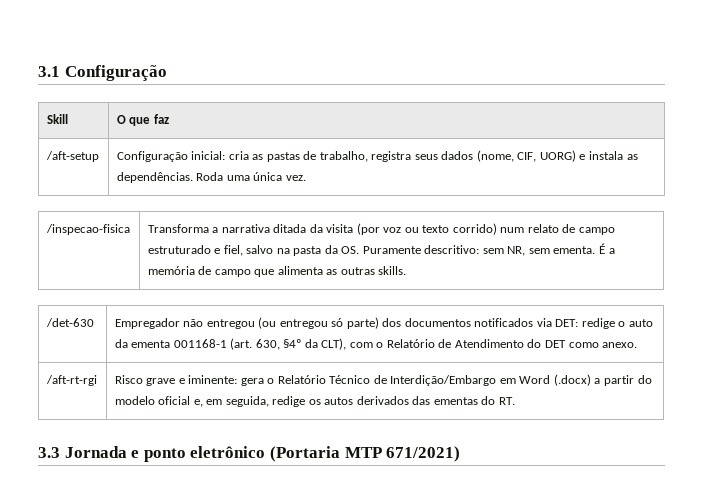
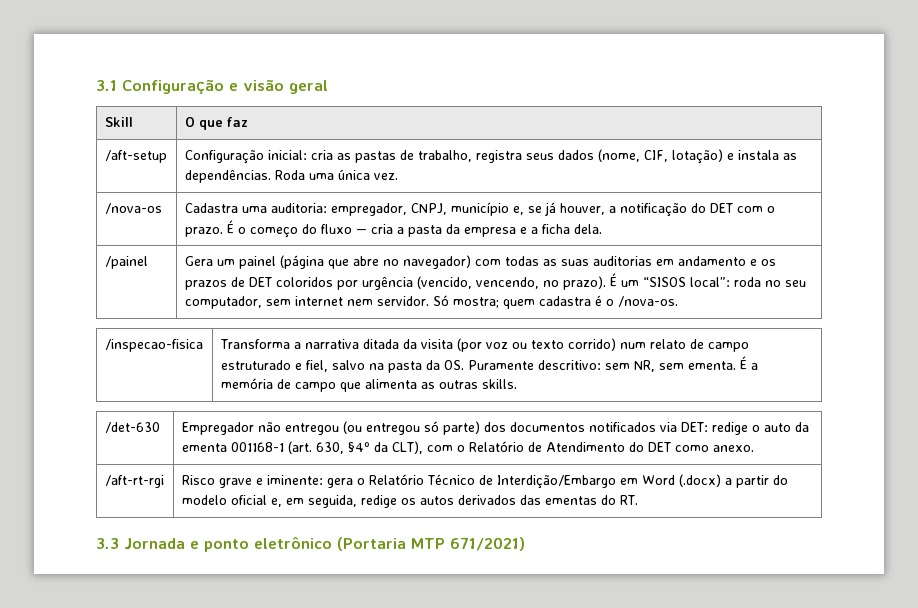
- 3.1 Configuração
+ 3.1 Configuração e visão geral
- /aft-setup | Configuração inicial: cria as pastas de trabalho, registra seus dados (nome, CIF, UORG) e instala as dependências. Roda uma única vez.
+ /aft-setup | Configuração inicial: cria as pastas de trabalho, registra seus dados (nome, CIF, lotação) e instala as dependências. Roda uma única vez.
+ /nova-os | Cadastra uma auditoria: empregador, CNPJ, município e, se já houver, a notificação do DET com o prazo. É o começo do fluxo — cria a pasta da empresa e a ficha dela.
+ /painel | Gera um painel (página que abre no navegador) com todas as suas auditorias em andamento e os prazos de DET coloridos por urgência (vencido, vencendo, no prazo). É um “SISOS local”: roda no seu computador, sem internet nem servidor. Só mostra; quem cadastra é o /nova-os.

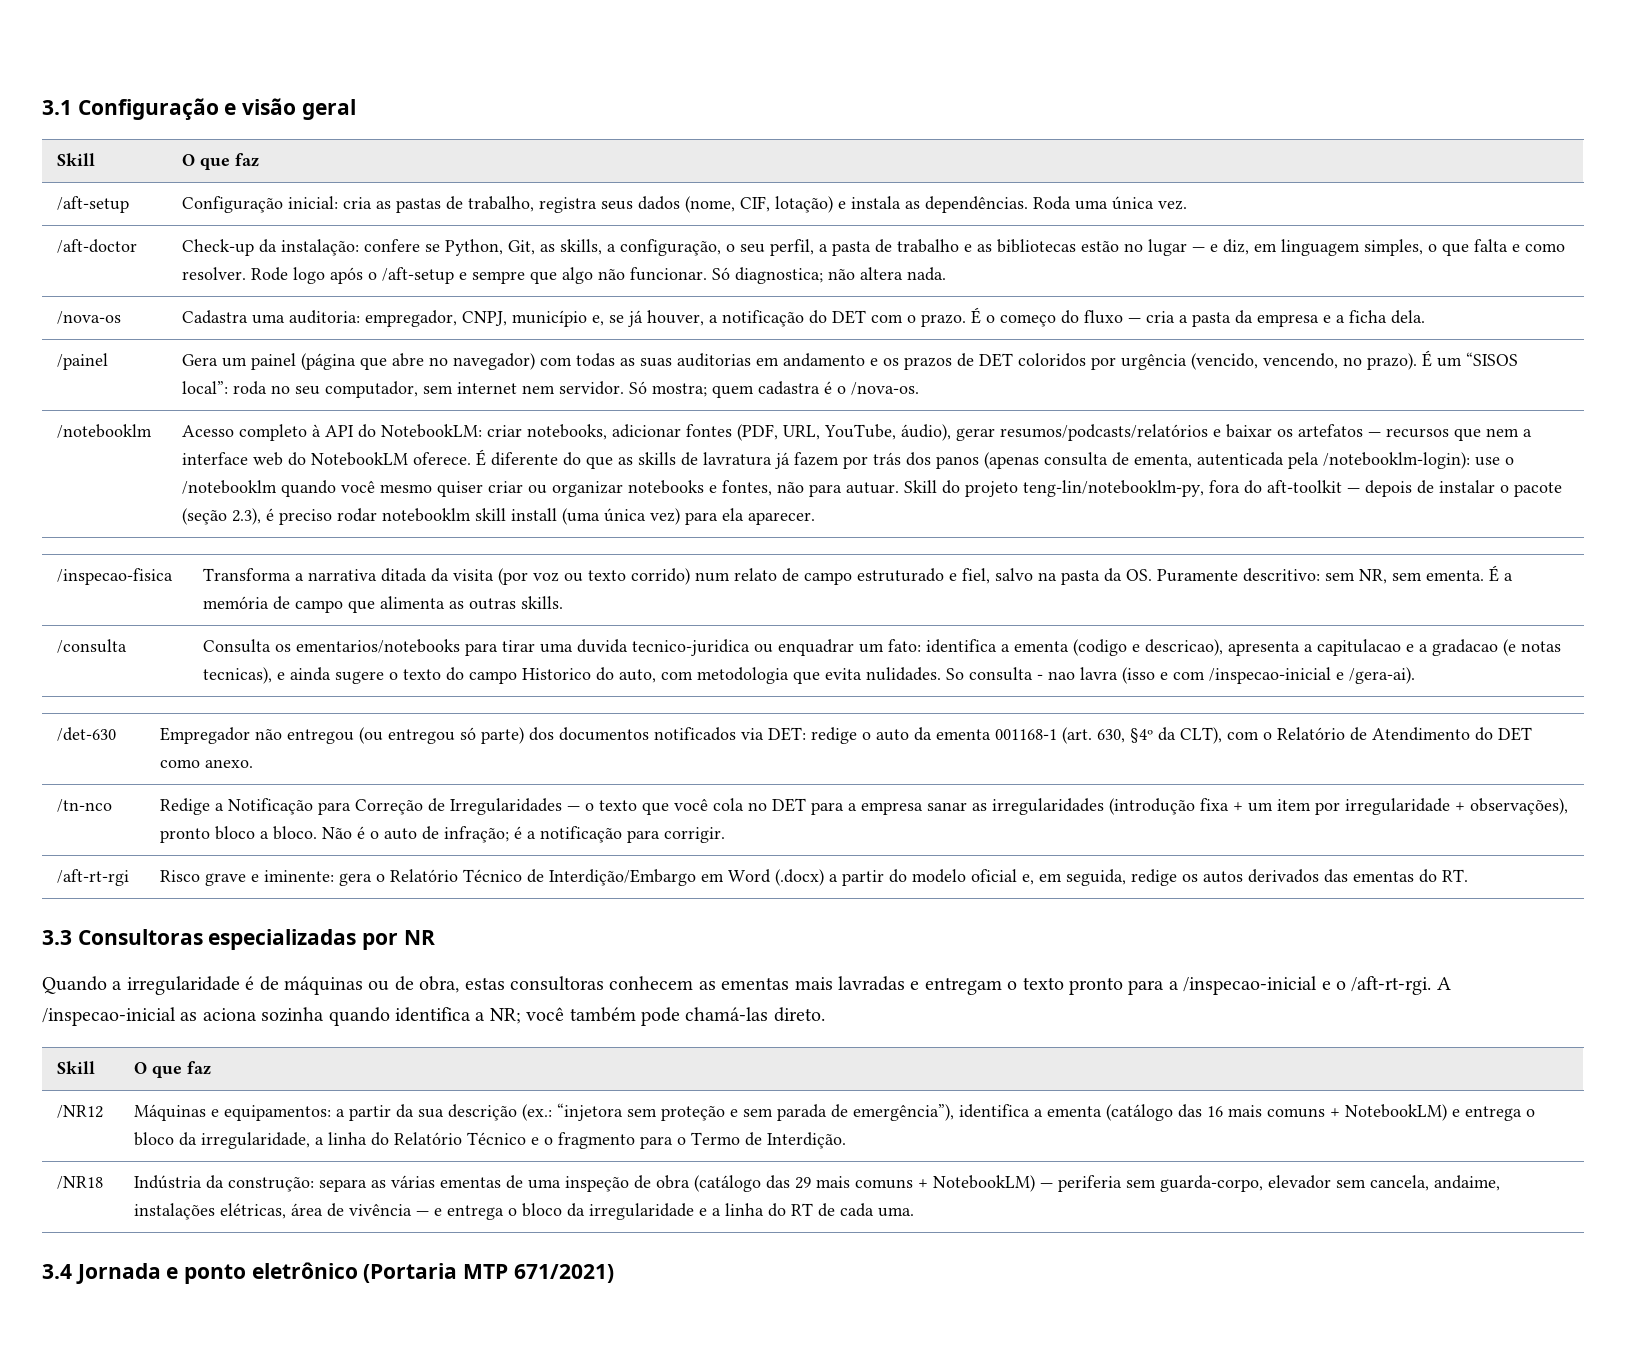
+ /aft-doctor | Check-up da instalação: confere se Python, Git, as skills, a configuração, o seu perfil, a pasta de trabalho e as bibliotecas estão no lugar — e diz, em linguagem simples, o que falta e como resolver. Rode logo após o /aft-setup e sempre que algo não funcionar. Só diagnostica; não altera nada.
+ /notebooklm | Acesso completo à API do NotebookLM: criar notebooks, adicionar fontes (PDF, URL, YouTube, áudio), gerar resumos/podcasts/relatórios e baixar os artefatos — recursos que nem a interface web do NotebookLM oferece. É diferente do que as skills de lavratura já fazem por trás dos panos (apenas consulta de ementa, autenticada pela /notebooklm-login): use o /notebooklm quando você mesmo quiser criar ou organizar notebooks e fontes, não para autuar. Skill do projeto teng-lin/notebooklm-py, fora do aft-toolkit — depois de instalar o pacote (seção 2.3), é preciso rodar notebooklm skill install (uma única vez) para ela aparecer.
+ /consulta | Consulta os ementarios/notebooks para tirar uma duvida tecnico-juridica ou enquadrar um fato: identifica a ementa (codigo e descricao), apresenta a capitulacao e a gradacao (e notas tecnicas), e ainda sugere o texto do campo Historico do auto, com metodologia que evita nulidades. So consulta - nao lavra (isso e com /inspecao-inicial e /gera-ai).
+ /tn-nco | Redige a Notificação para Correção de Irregularidades — o texto que você cola no DET para a empresa sanar as irregularidades (introdução fixa + um item por irregularidade + observações), pronto bloco a bloco. Não é o auto de infração; é a notificação para corrigir.
- 3.3 Jornada e ponto eletrônico (Portaria MTP 671/2021)
+ 3.3 Consultoras especializadas por NR
+ Quando a irregularidade é de máquinas ou de obra, estas consultoras conhecem as ementas mais lavradas e entregam o texto pronto para a /inspecao-inicial e o /aft-rt-rgi. A /inspecao-inicial as aciona sozinha quando identifica a NR; você também pode chamá-las direto.
+ Skill | O que faz
+ /NR12 | Máquinas e equipamentos: a partir da sua descrição (ex.: “injetora sem proteção e sem parada de emergência”), identifica a ementa (catálogo das 16 mais comuns + NotebookLM) e entrega o bloco da irregularidade, a linha do Relatório Técnico e o fragmento para o Termo de Interdição.
+ /NR18 | Indústria da construção: separa as várias ementas de uma inspeção de obra (catálogo das 29 mais comuns + NotebookLM) — periferia sem guarda-corpo, elevador sem cancela, andaime, instalações elétricas, área de vivência — e entrega o bloco da irregularidade e a linha do RT de cada uma.
+ 3.4 Jornada e ponto eletrônico (Portaria MTP 671/2021)

